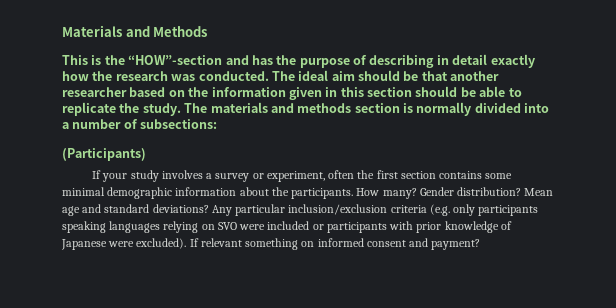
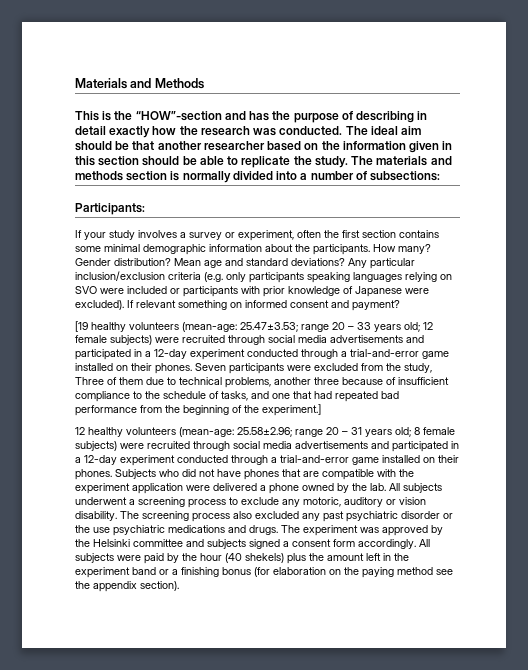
- (Participants)
+ Participants:
+ [19 healthy volunteers (mean-age: 25.47±3.53; range 20 – 33 years old; 12 female subjects) were recruited through social media advertisements and participated in a 12-day experiment conducted through a trial-and-error game installed on their phones. Seven participants were excluded from the study, Three of them due to technical problems, another three because of insufficient compliance to the schedule of tasks, and one that had repeated bad performance from the beginning of the experiment.]
+ 12 healthy volunteers (mean-age: 25.58±2.96; range 20 – 31 years old; 8 female subjects) were recruited through social media advertisements and participated in a 12-day experiment conducted through a trial-and-error game installed on their phones. Subjects who did not have phones that are compatible with the experiment application were delivered a phone owned by the lab. All subjects underwent a screening process to exclude any motoric, auditory or vision disability. The screening process also excluded any past psychiatric disorder or the use psychiatric medications and drugs. The experiment was approved by the Helsinki committee and subjects signed a consent form accordingly. All subjects were paid by the hour (40 shekels) plus the amount left in the experiment band or a finishing bonus (for elaboration on the paying method see the appendix section).

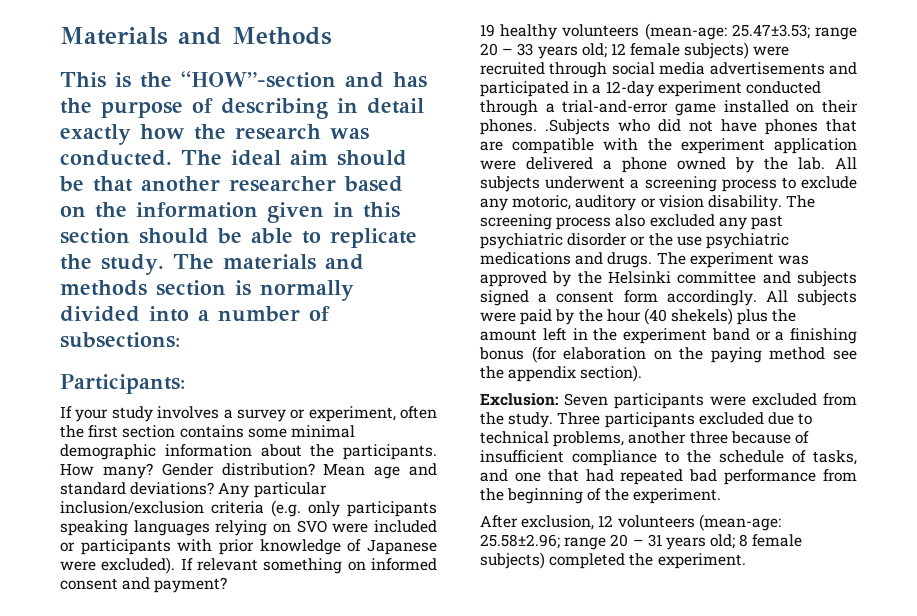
- [19 healthy volunteers (mean-age: 25.47±3.53; range 20 – 33 years old; 12 female subjects) were recruited through social media advertisements and participated in a 12-day experiment conducted through a trial-and-error game installed on their phones. Seven participants were excluded from the study, Three of them due to technical problems, another three because of insufficient compliance to the schedule of tasks, and one that had repeated bad performance from the beginning of the experiment.]
- 12 healthy volunteers (mean-age: 25.58±2.96; range 20 – 31 years old; 8 female subjects) were recruited through social media advertisements and participated in a 12-day experiment conducted through a trial-and-error game installed on their phones. Subjects who did not have phones that are compatible with the experiment application were delivered a phone owned by the lab.
+ 19 healthy volunteers (mean-age: 25.47±3.53; range 20 – 33 years old; 12 female subjects) were recruited through social media advertisements and participated in a 12-day experiment conducted through a trial-and-error game installed on their phones. .Subjects who did not have phones that are compatible with the experiment application were delivered a phone owned by the lab.
+ Exclusion: Seven participants were excluded from the study. Three participants excluded due to technical problems, another three because of insufficient compliance to the schedule of tasks, and one that had repeated bad performance from the beginning of the experiment.
+ After exclusion, 12 volunteers (mean-age: 25.58±2.96; range 20 – 31 years old; 8 female subjects) completed the experiment.

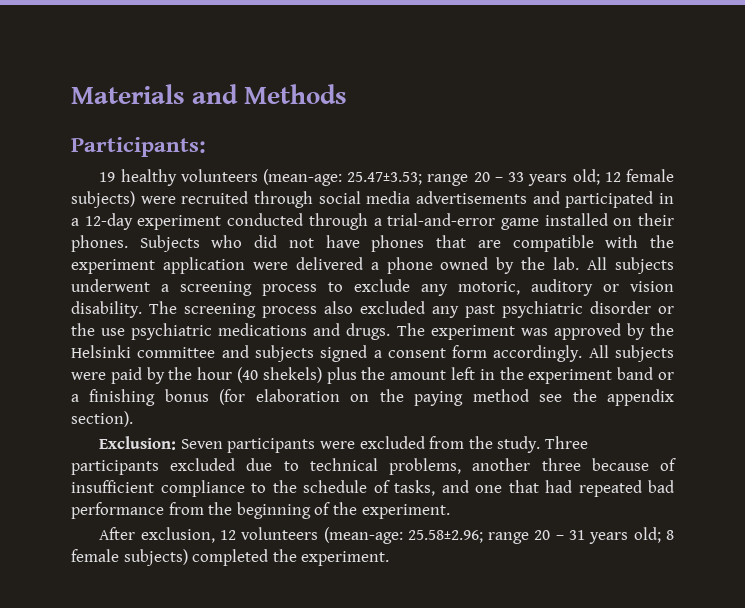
- This is the “HOW”-section and has the purpose of describing in detail exactly how the research was conducted. The ideal aim should be that another researcher based on the information given in this section should be able to replicate the study. The materials and methods section is normally divided into a number of subsections:
  Participants:
- If your study involves a survey or experiment, often the first section contains some minimal demographic information about the participants. How many? Gender distribution? Mean age and standard deviations? Any particular inclusion/exclusion criteria (e.g. only participants speaking languages relying on SVO were included or participants with prior knowledge of Japanese were excluded). If relevant something on informed consent and payment?
- 19 healthy volunteers (mean-age: 25.47±3.53; range 20 – 33 years old; 12 female subjects) were recruited through social media advertisements and participated in a 12-day experiment conducted through a trial-and-error game installed on their phones. .Subjects who did not have phones that are compatible with the experiment application were delivered a phone owned by the lab.
+ 19 healthy volunteers (mean-age: 25.47±3.53; range 20 – 33 years old; 12 female subjects) were recruited through social media advertisements and participated in a 12-day experiment conducted through a trial-and-error game installed on their phones. Subjects who did not have phones that are compatible with the experiment application were delivered a phone owned by the lab.

